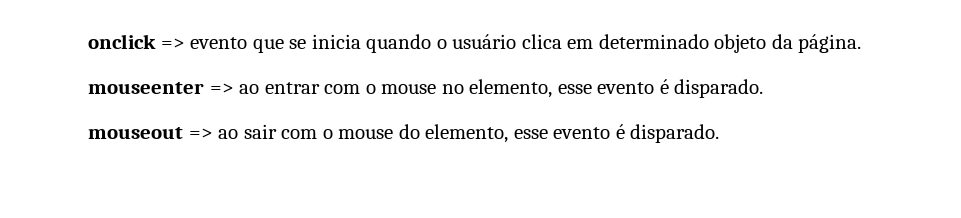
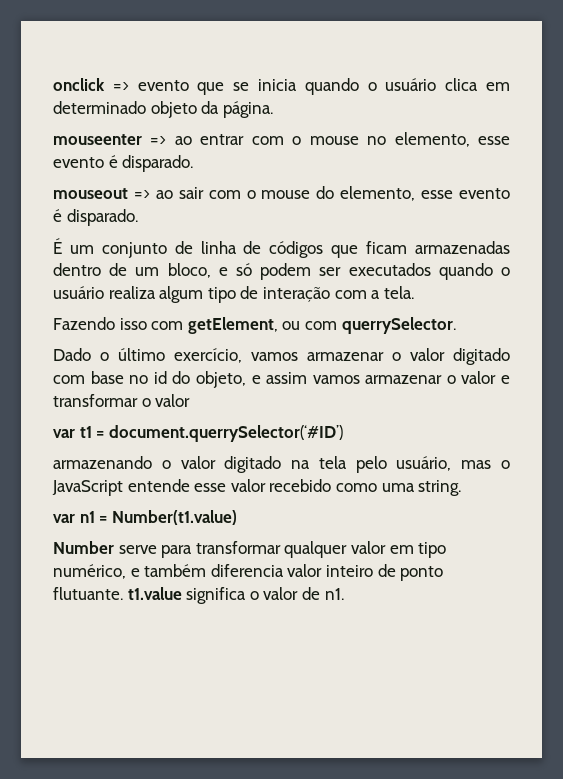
+ É um conjunto de linha de códigos que ficam armazenadas dentro de um bloco, e só podem ser executados quando o usuário realiza algum tipo de interação com a tela.
+ Fazendo isso com getElement, ou com querrySelector.
+ Dado o último exercício, vamos armazenar o valor digitado com base no id do objeto, e assim vamos armazenar o valor e transformar o valor
+ var t1 = document.querrySelector(‘#ID’)
+ armazenando o valor digitado na tela pelo usuário, mas o JavaScript entende esse valor recebido como uma string.
+ var n1 = Number(t1.value)
+ Number serve para transformar qualquer valor em tipo numérico, e também diferencia valor inteiro de ponto flutuante. t1.value significa o valor de n1.

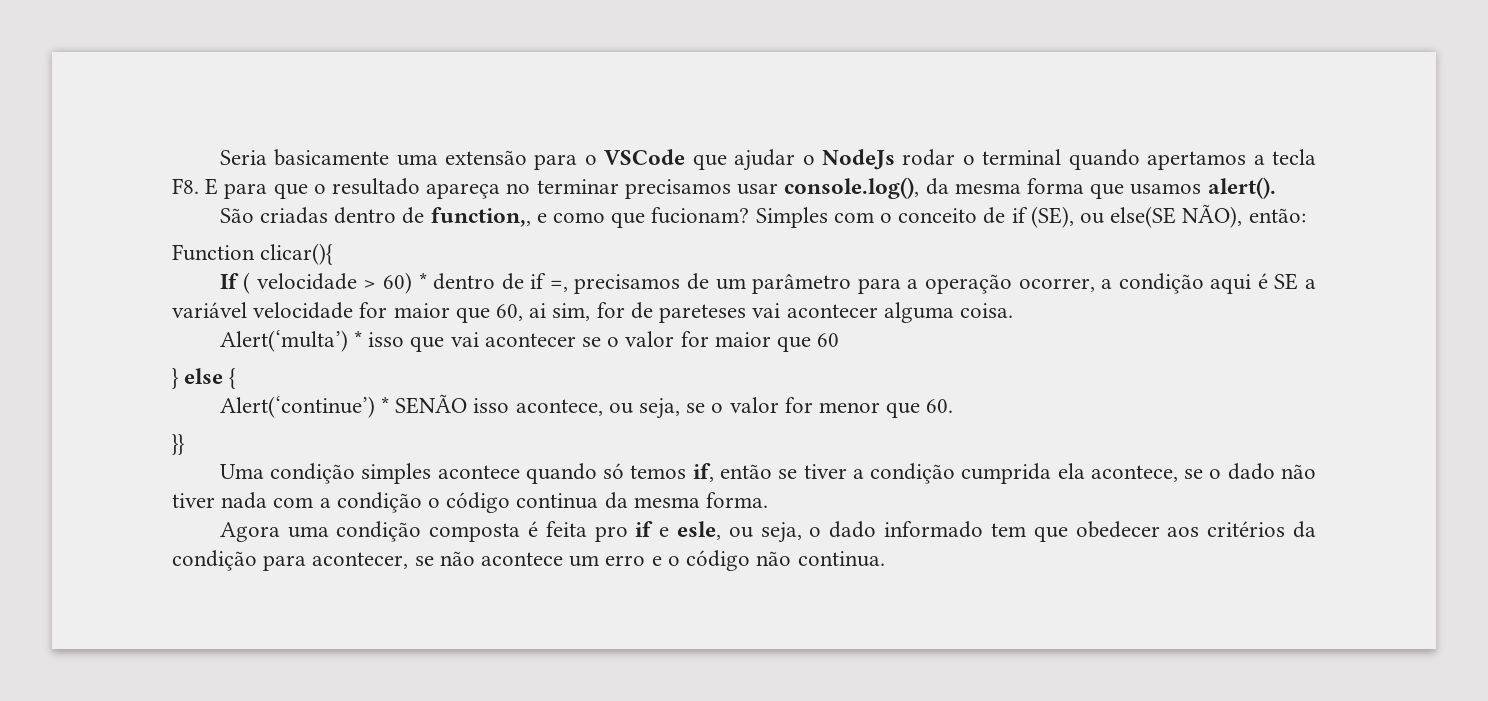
- onclick => evento que se inicia quando o usuário clica em determinado objeto da página.
- mouseenter => ao entrar com o mouse no elemento, esse evento é disparado.
- mouseout => ao sair com o mouse do elemento, esse evento é disparado.
- É um conjunto de linha de códigos que ficam armazenadas dentro de um bloco, e só podem ser executados quando o usuário realiza algum tipo de interação com a tela.
- Fazendo isso com getElement, ou com querrySelector.
- Dado o último exercício, vamos armazenar o valor digitado com base no id do objeto, e assim vamos armazenar o valor e transformar o valor
- var t1 = document.querrySelector(‘#ID’)
- armazenando o valor digitado na tela pelo usuário, mas o JavaScript entende esse valor recebido como uma string.
- var n1 = Number(t1.value)
- Number serve para transformar qualquer valor em tipo numérico, e também diferencia valor inteiro de ponto flutuante. t1.value significa o valor de n1.
+ Seria basicamente uma extensão para o VSCode que ajudar o NodeJs rodar o terminal quando apertamos a tecla F8. E para que o resultado apareça no terminar precisamos usar console.log(), da mesma forma que usamos alert().
+ São criadas dentro de function,, e como que fucionam? Simples com o conceito de if (SE), ou else(SE NÃO), então:
+ Function clicar(){
+ If ( velocidade > 60) * dentro de if =, precisamos de um parâmetro para a operação ocorrer, a condição aqui é SE a variável velocidade for maior que 60, ai sim, for de pareteses vai acontecer alguma coisa.
+ Alert(‘multa’) * isso que vai acontecer se o valor for maior que 60
+ } else {
+ Alert(‘continue’) * SENÃO isso acontece, ou seja, se o valor for menor que 60.
+ }}
+ Uma condição simples acontece quando só temos if, então se tiver a condição cumprida ela acontece, se o dado não tiver nada com a condição o código continua da mesma forma.
+ Agora uma condição composta é feita pro if e esle, ou seja, o dado informado tem que obedecer aos critérios da condição para acontecer, se não acontece um erro e o código não continua.

